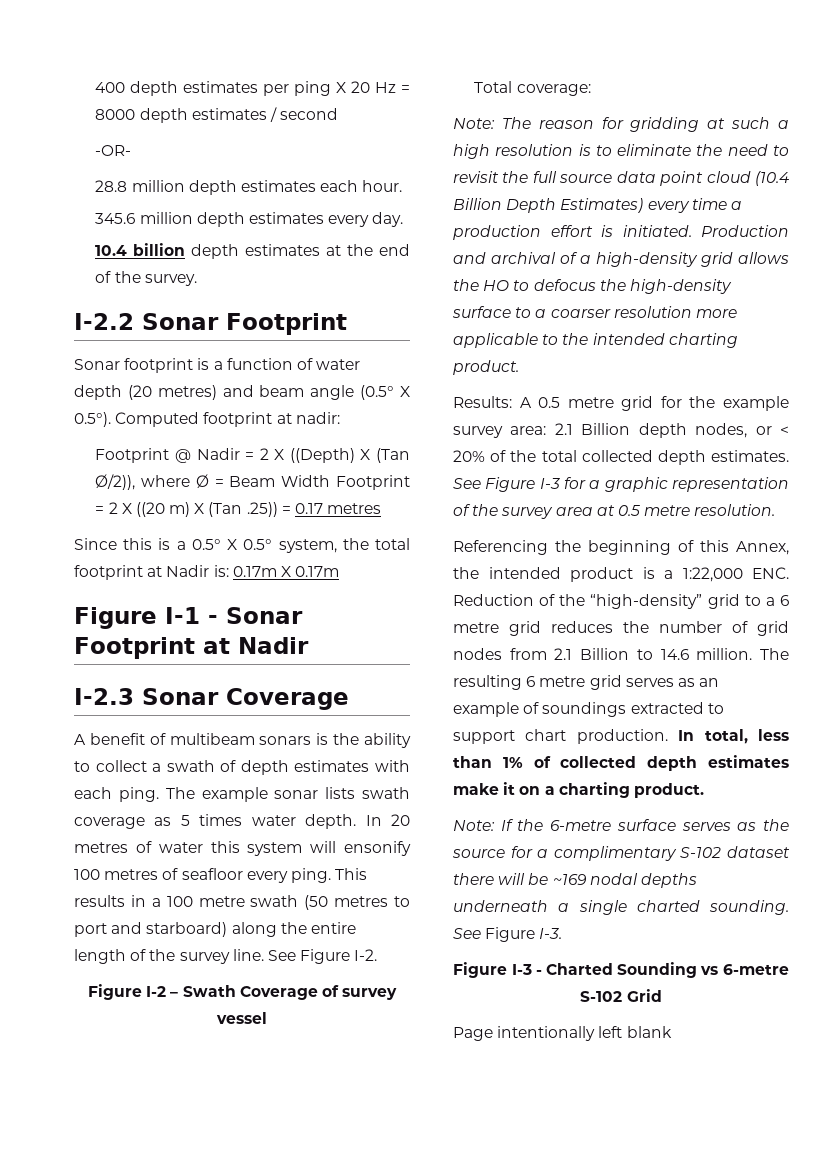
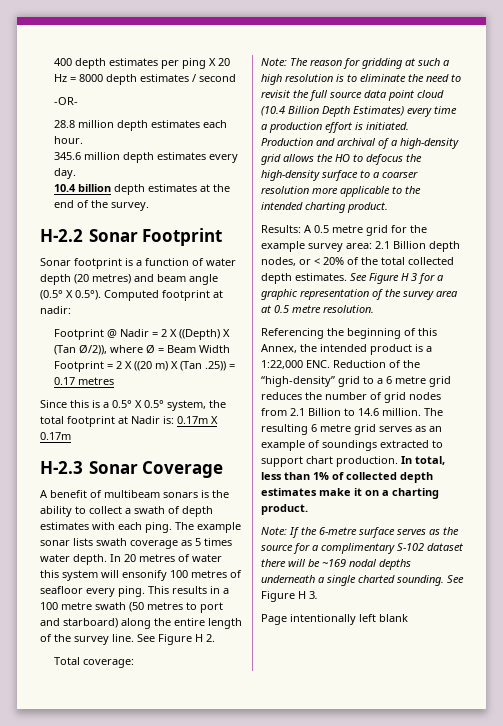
- I-2.2 Sonar Footprint
+ H-2.2 Sonar Footprint
- Figure I-1 - Sonar Footprint at Nadir
- I-2.3 Sonar Coverage
+ H-2.3 Sonar Coverage
- See Figure I-2.
- Figure I-2 – Swath Coverage of survey vessel
+ See Figure H 2.
- See Figure I-3 for a graphic representation of the survey area at 0.5 metre resolution.
+ See Figure H 3 for a graphic representation of the survey area at 0.5 metre resolution.
- See Figure I-3.
- Figure I-3 - Charted Sounding vs 6-metre S-102 Grid
+ See Figure H 3.

